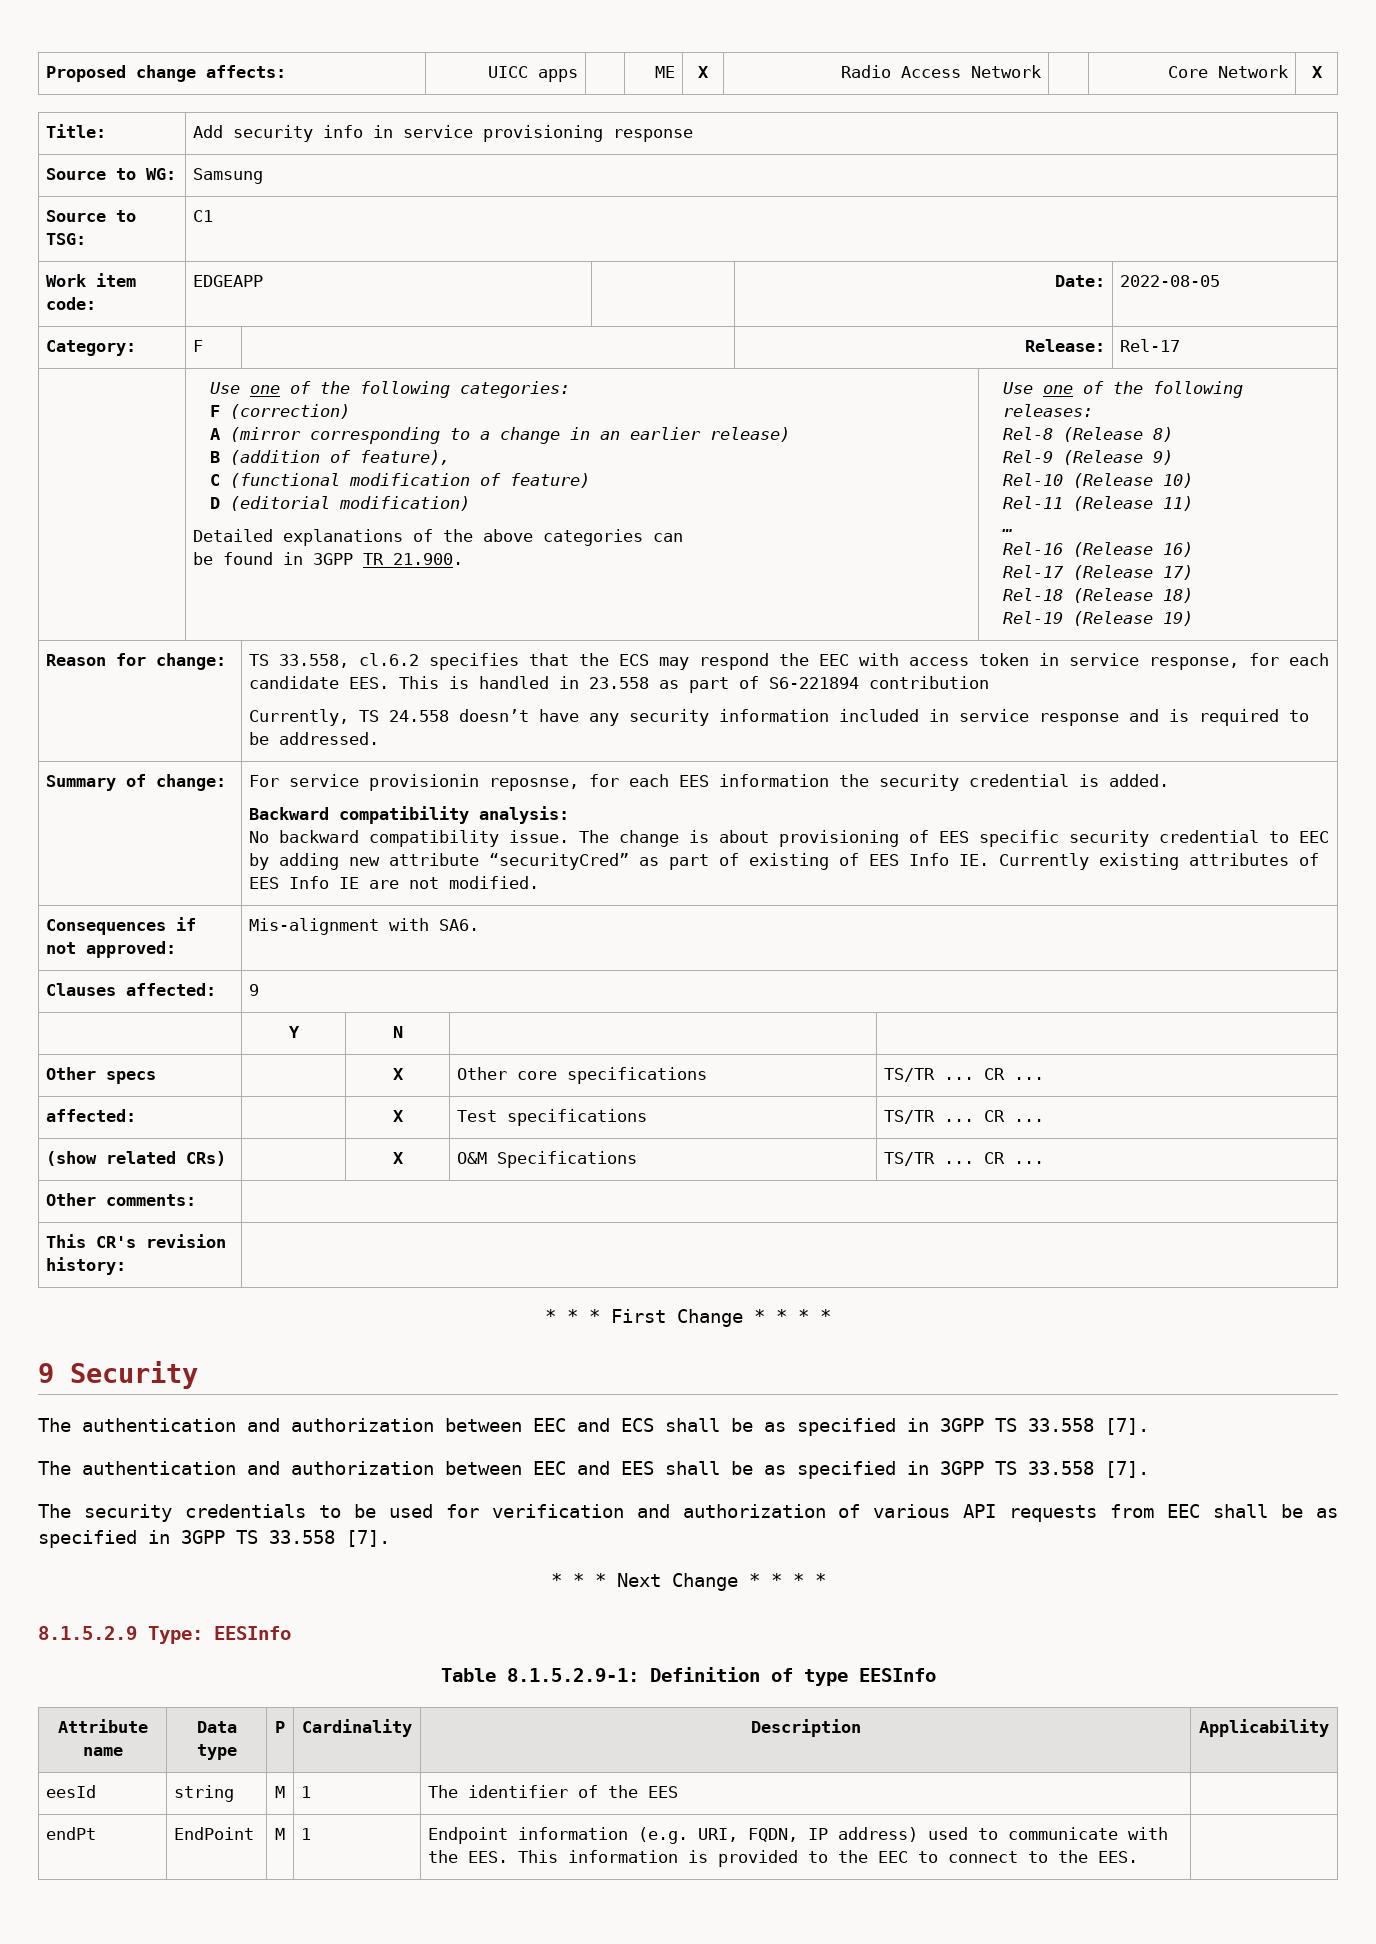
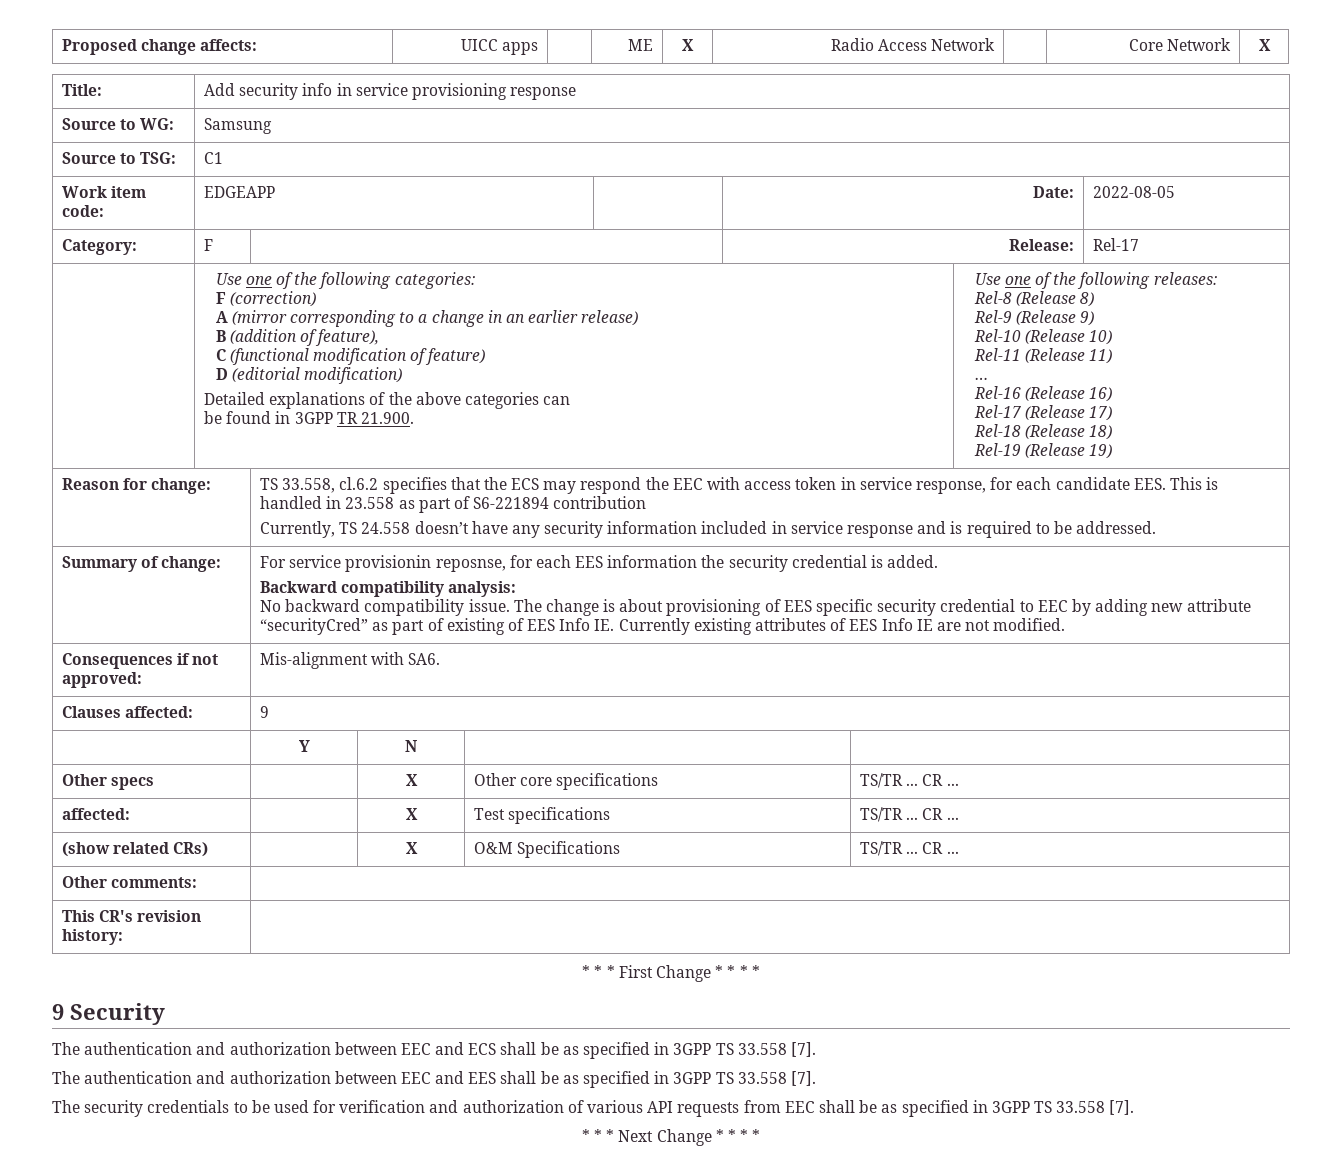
- 8.1.5.2.9 Type: EESInfo
- Table 8.1.5.2.9-1: Definition of type EESInfo
- Attribute name | Data type | P | Cardinality | Description | Applicability
- eesId | string | M | 1 | The identifier of the EES |
- endPt | EndPoint | M | 1 | Endpoint information (e.g. URI, FQDN, IP address) used to communicate with the EES. This information is provided to the EEC to connect to the EES. |

